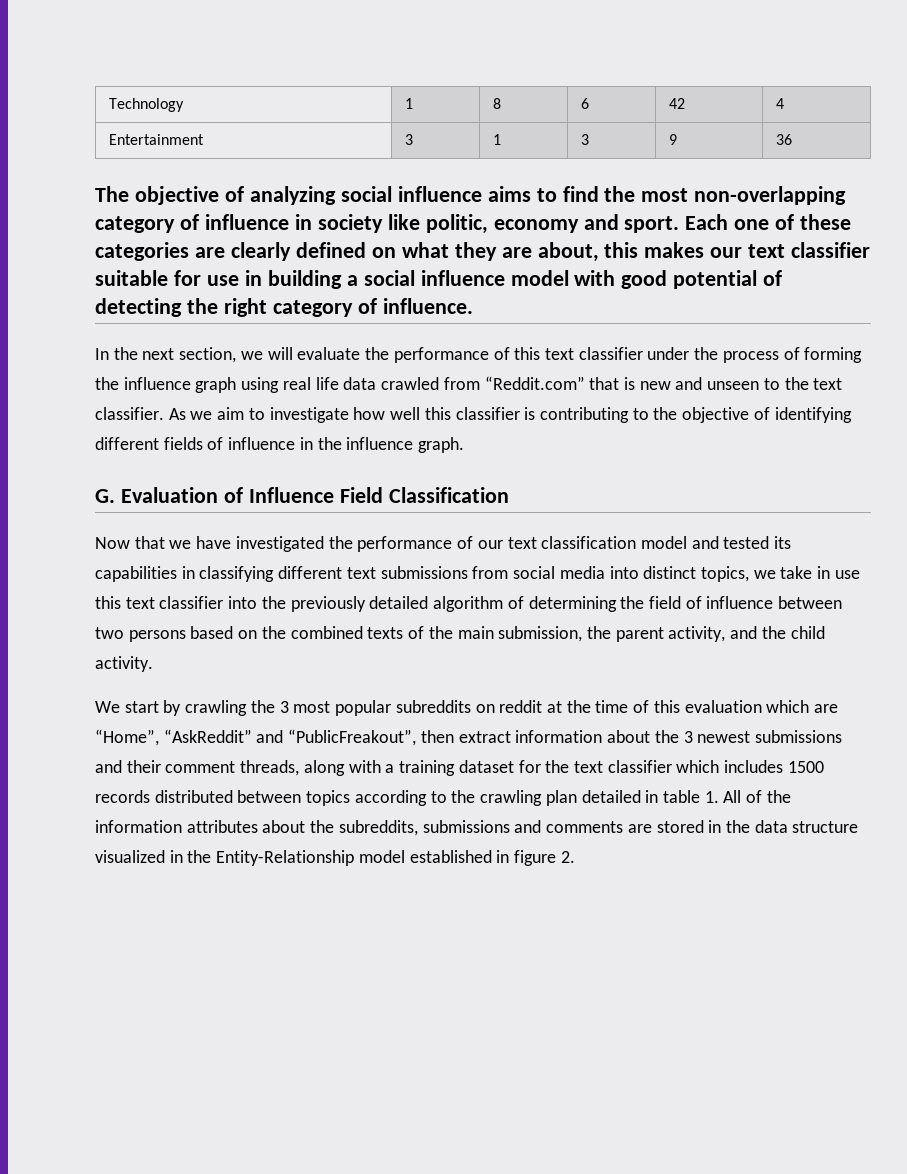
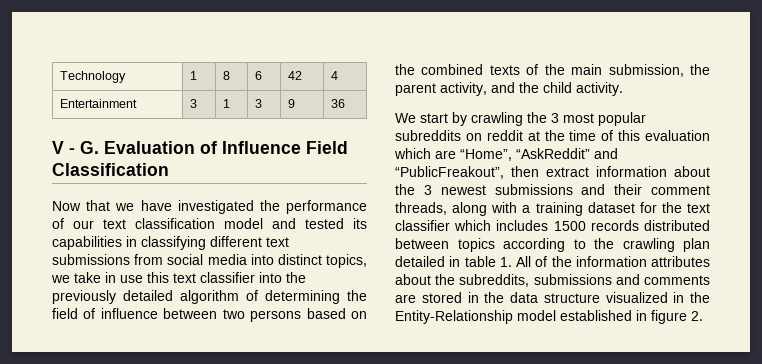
- The objective of analyzing social influence aims to find the most non-overlapping category of influence in society like politic, economy and sport. Each one of these categories are clearly defined on what they are about, this makes our text classifier suitable for use in building a social influence model with good potential of detecting the right category of influence.
- In the next section, we will evaluate the performance of this text classifier under the process of forming the influence graph using real life data crawled from “Reddit.com” that is new and unseen to the text classifier. As we aim to investigate how well this classifier is contributing to the objective of identifying different fields of influence in the influence graph.
- G. Evaluation of Influence Field Classification
+ V - G. Evaluation of Influence Field Classification

